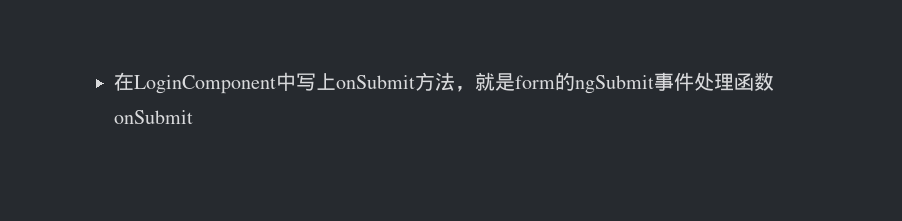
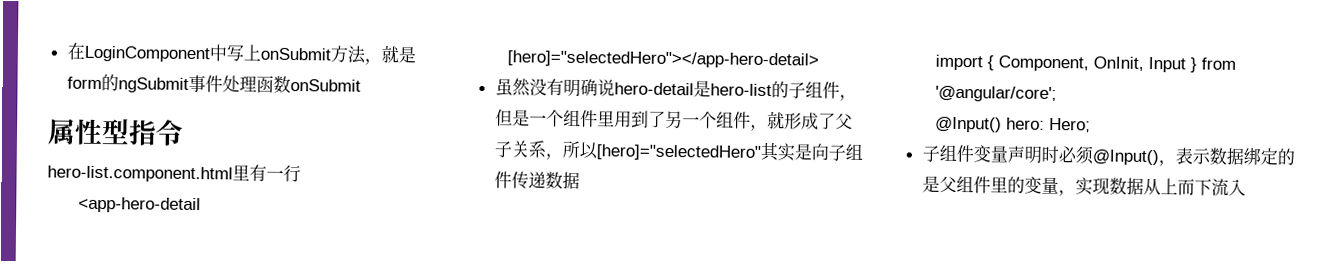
+ 属性型指令
+ hero-list.component.html里有一行
+ <app-hero-detail [hero]="selectedHero"></app-hero-detail>
+ 虽然没有明确说hero-detail是hero-list的子组件，但是一个组件里用到了另一个组件，就形成了父子关系，所以[hero]="selectedHero"其实是向子组件传递数据
+ import { Component, OnInit, Input } from '@angular/core';
+ @Input() hero: Hero;
+ 子组件变量声明时必须@Input()，表示数据绑定的是父组件里的变量，实现数据从上而下流入

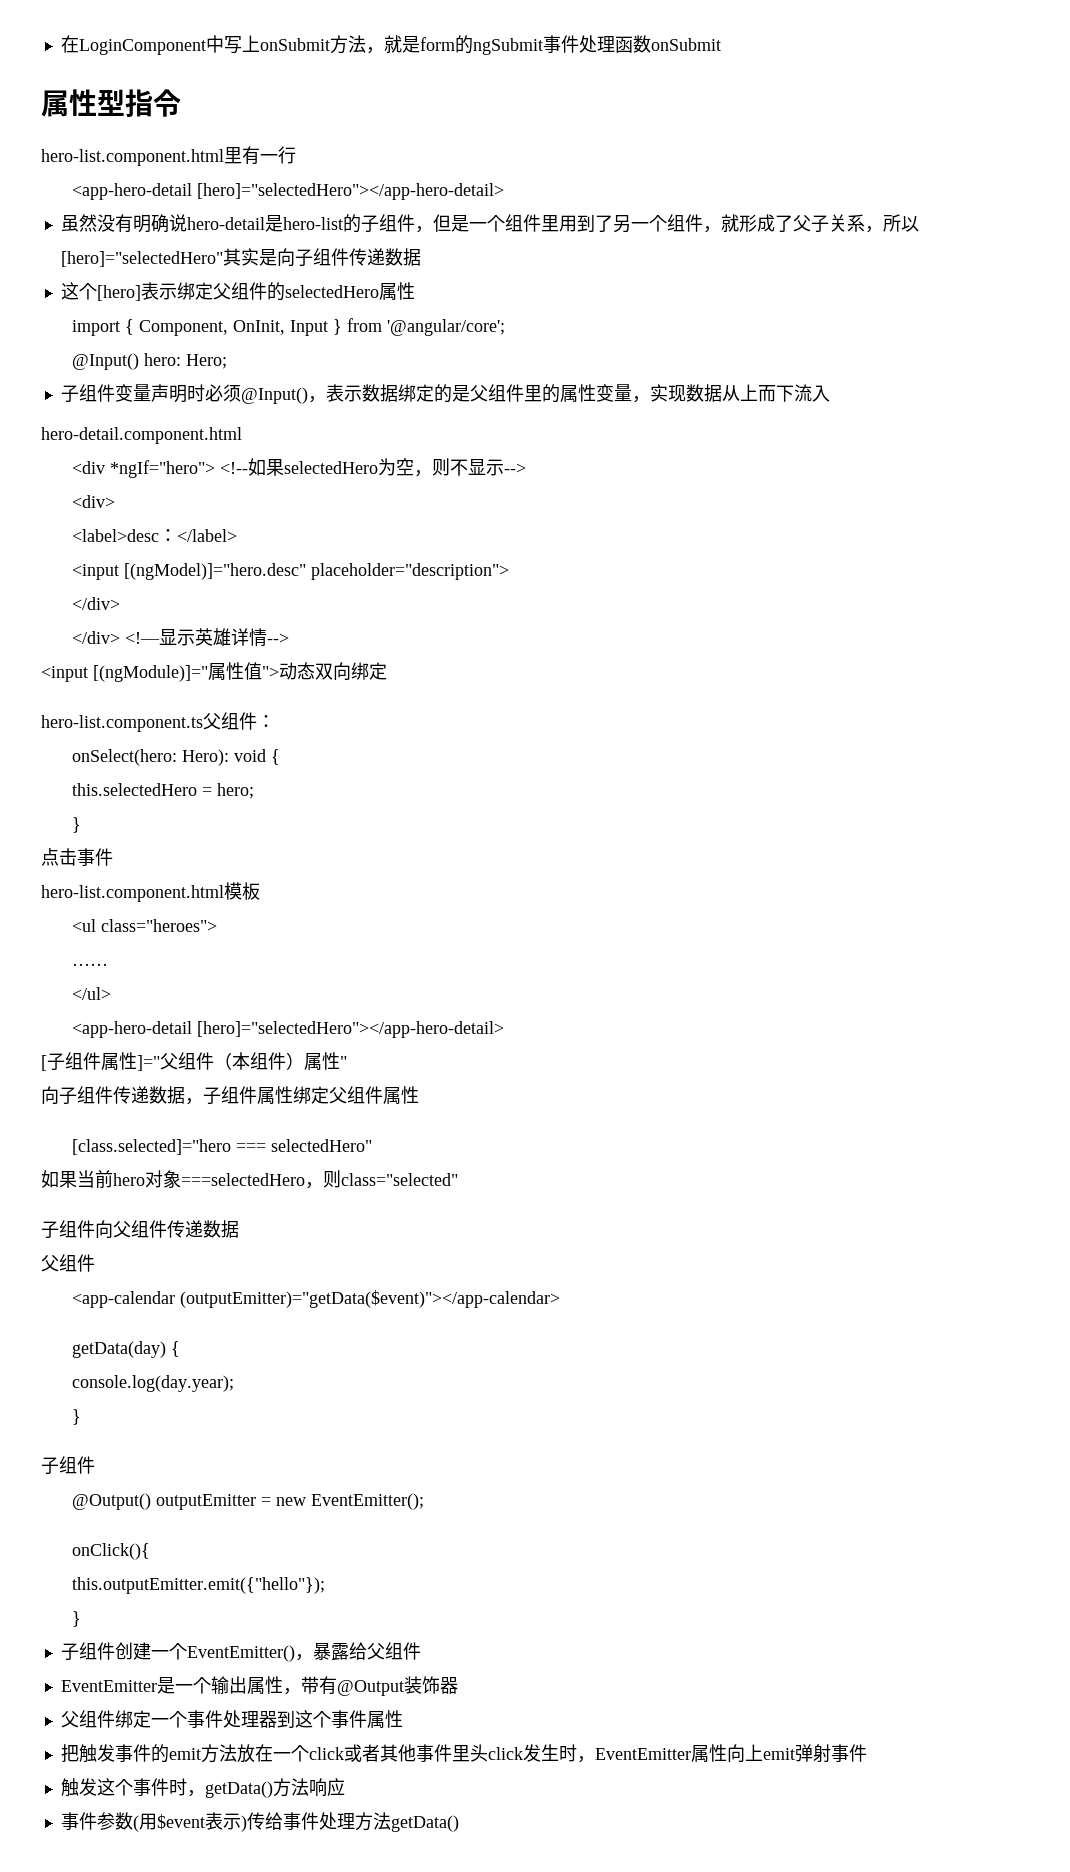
+ 这个[hero]表示绑定父组件的selectedHero属性
- 子组件变量声明时必须@Input()，表示数据绑定的是父组件里的变量，实现数据从上而下流入
+ 子组件变量声明时必须@Input()，表示数据绑定的是父组件里的属性变量，实现数据从上而下流入
+ hero-detail.component.html
+ <div *ngIf="hero"> <!--如果selectedHero为空，则不显示-->
+ <div>
+ <label>desc：</label>
+ <input [(ngModel)]="hero.desc" placeholder="description">
+ </div>
+ </div> <!—显示英雄详情-->
+ <input [(ngModule)]="属性值">动态双向绑定
+ hero-list.component.ts父组件：
+ onSelect(hero: Hero): void {
+ this.selectedHero = hero;
+ }
+ 点击事件
+ hero-list.component.html模板
+ <ul class="heroes">
+ ……
+ </ul>
+ <app-hero-detail [hero]="selectedHero"></app-hero-detail>
+ [子组件属性]="父组件（本组件）属性"
+ 向子组件传递数据，子组件属性绑定父组件属性
+ [class.selected]="hero === selectedHero"
+ 如果当前hero对象===selectedHero，则class="selected"
+ 子组件向父组件传递数据
+ 父组件
+ <app-calendar (outputEmitter)="getData($event)"></app-calendar>
+ getData(day) {
+ console.log(day.year);
+ }
+ 子组件
+ @Output() outputEmitter = new EventEmitter();
+ onClick(){
+ this.outputEmitter.emit({"hello"});
+ }
+ 子组件创建一个EventEmitter()，暴露给父组件
+ EventEmitter是一个输出属性，带有@Output装饰器
+ 父组件绑定一个事件处理器到这个事件属性
+ 把触发事件的emit方法放在一个click或者其他事件里头click发生时，EventEmitter属性向上emit弹射事件
+ 触发这个事件时，getData()方法响应
+ 事件参数(用$event表示)传给事件处理方法getData()

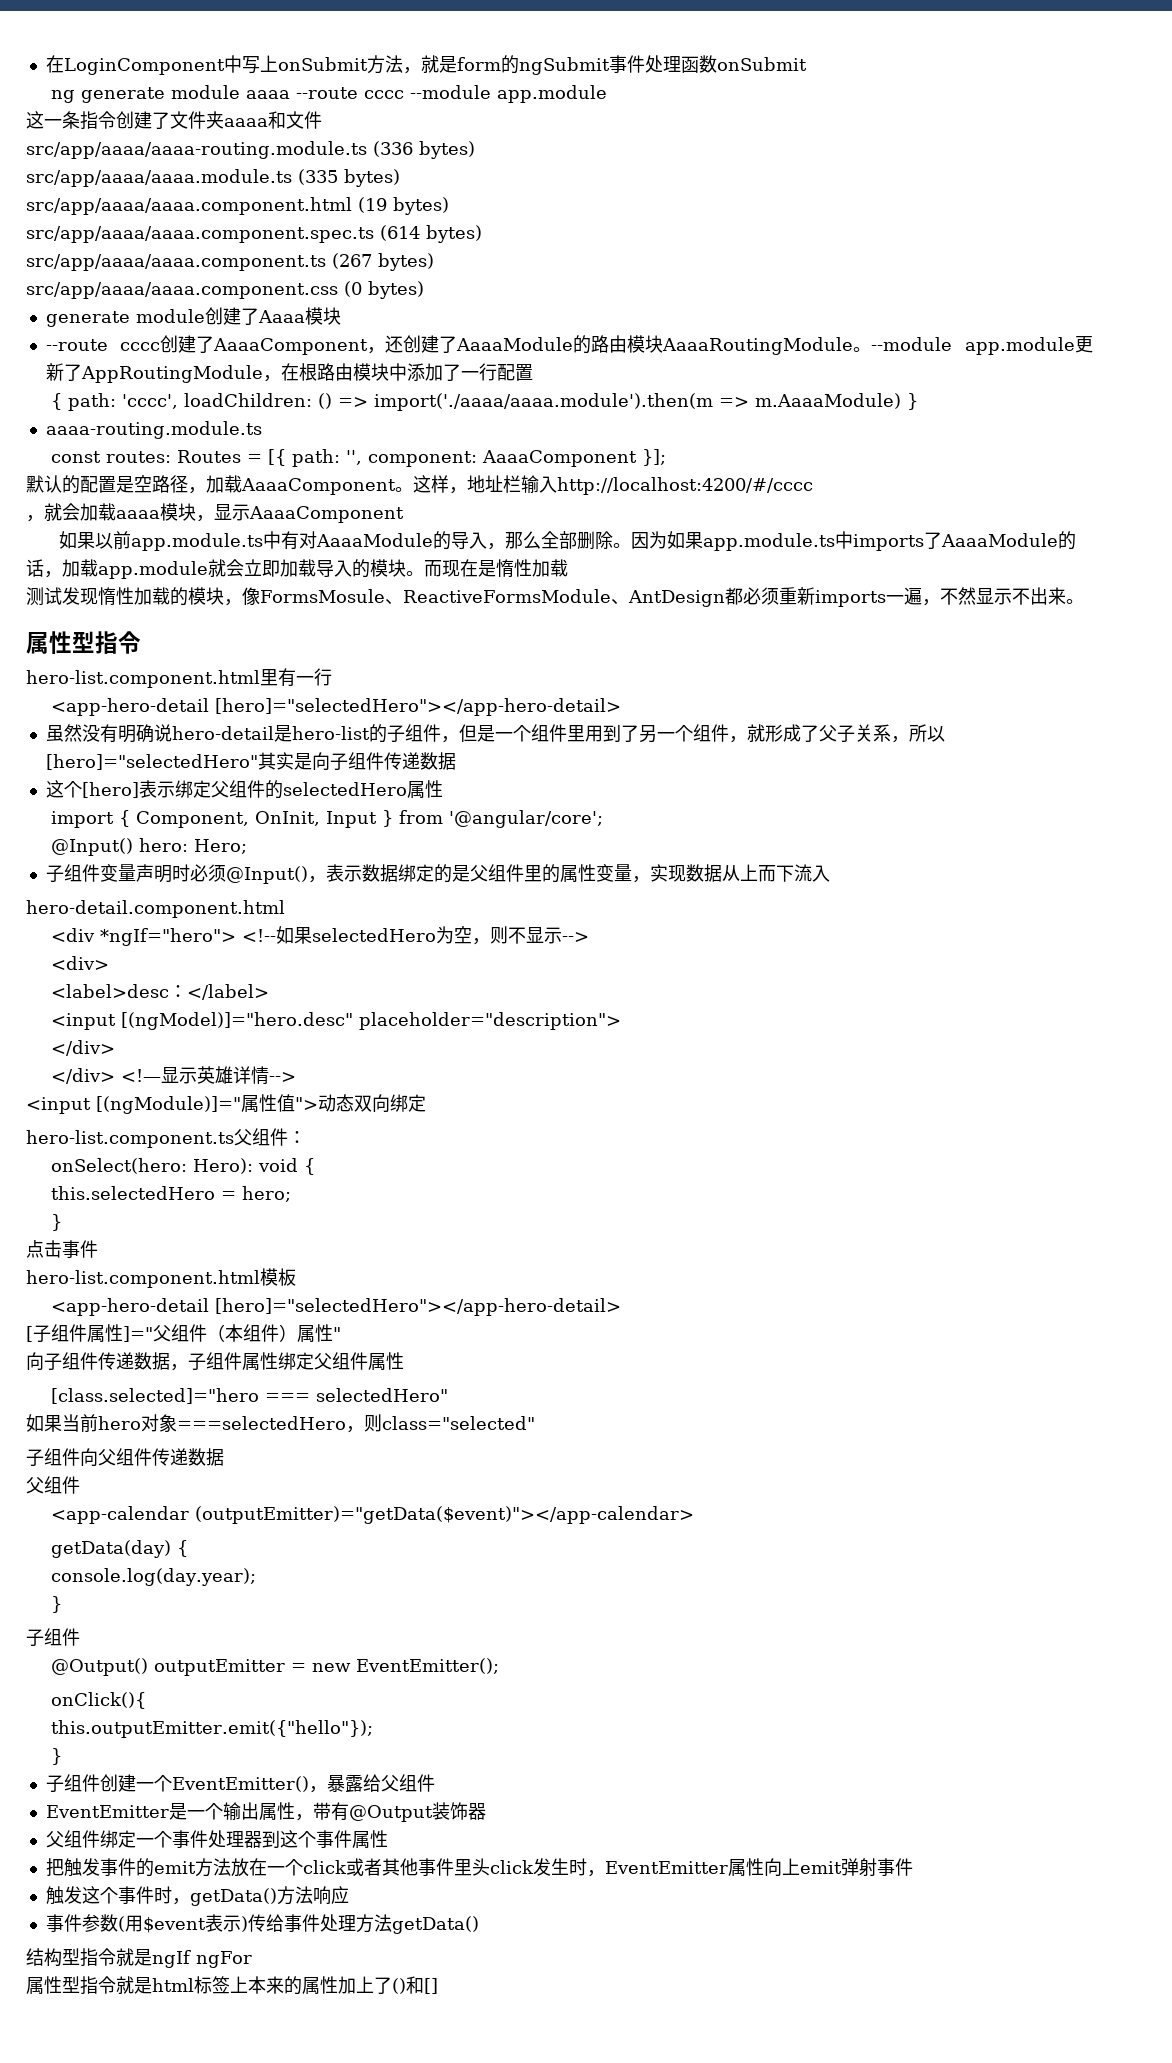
+ ng generate module aaaa --route cccc --module app.module
+ 这一条指令创建了文件夹aaaa和文件
+ src/app/aaaa/aaaa-routing.module.ts (336 bytes)
+ src/app/aaaa/aaaa.module.ts (335 bytes)
+ src/app/aaaa/aaaa.component.html (19 bytes)
+ src/app/aaaa/aaaa.component.spec.ts (614 bytes)
+ src/app/aaaa/aaaa.component.ts (267 bytes)
+ src/app/aaaa/aaaa.component.css (0 bytes)
+ generate module创建了Aaaa模块
+ --route cccc创建了AaaaComponent，还创建了AaaaModule的路由模块AaaaRoutingModule。--module app.module更新了AppRoutingModule，在根路由模块中添加了一行配置
+ { path: 'cccc', loadChildren: () => import('./aaaa/aaaa.module').then(m => m.AaaaModule) }
+ aaaa-routing.module.ts
+ const routes: Routes = [{ path: '', component: AaaaComponent }];
+ 默认的配置是空路径，加载AaaaComponent。这样，地址栏输入http://localhost:4200/#/cccc
+ ，就会加载aaaa模块，显示AaaaComponent
+ 如果以前app.module.ts中有对AaaaModule的导入，那么全部删除。因为如果app.module.ts中imports了AaaaModule的话，加载app.module就会立即加载导入的模块。而现在是惰性加载
+ 测试发现惰性加载的模块，像FormsMosule、ReactiveFormsModule、AntDesign都必须重新imports一遍，不然显示不出来。
- <ul class="heroes">
- ……
- </ul>
+ 结构型指令就是ngIf ngFor
+ 属性型指令就是html标签上本来的属性加上了()和[]

